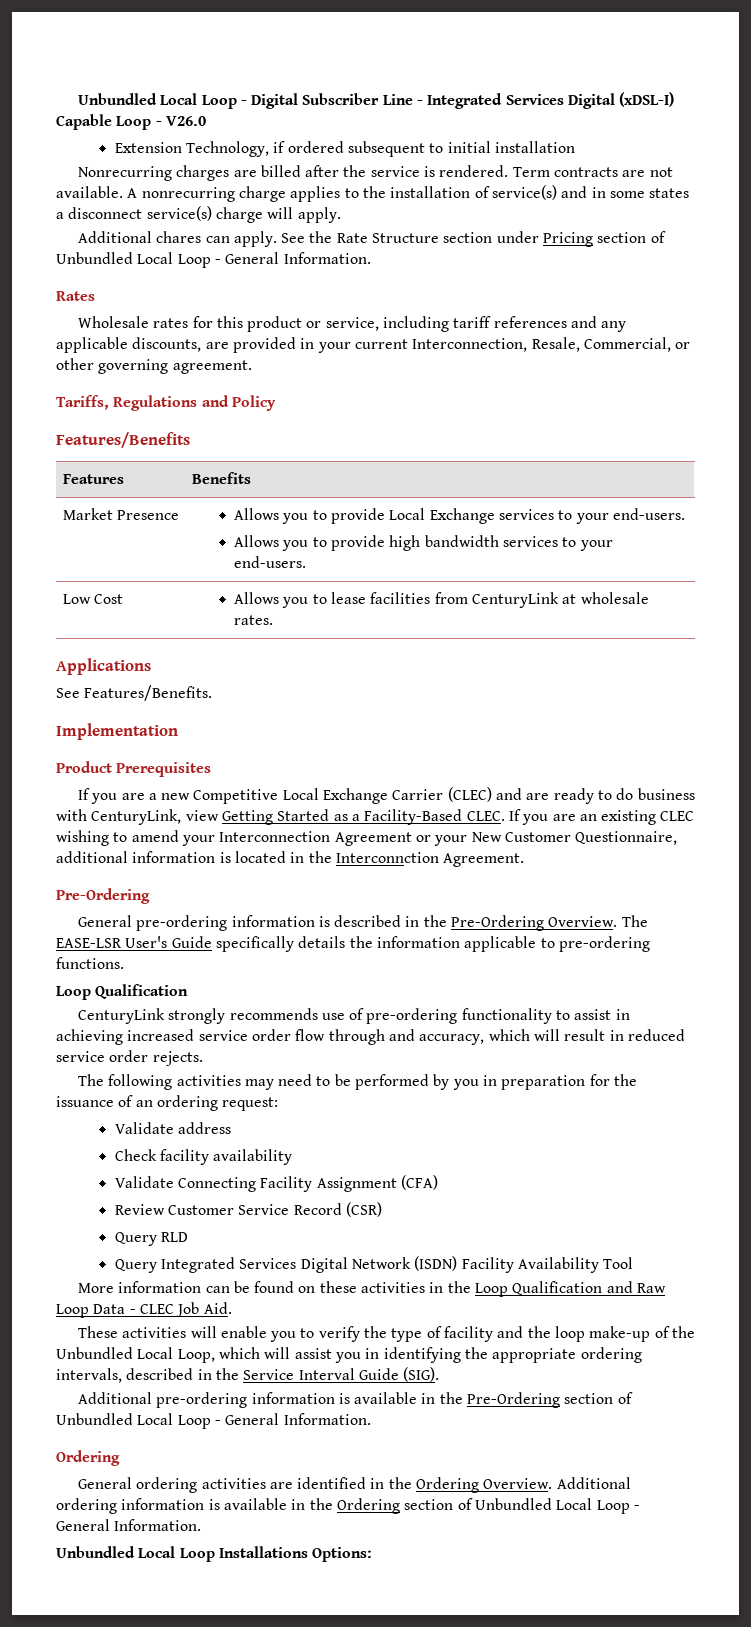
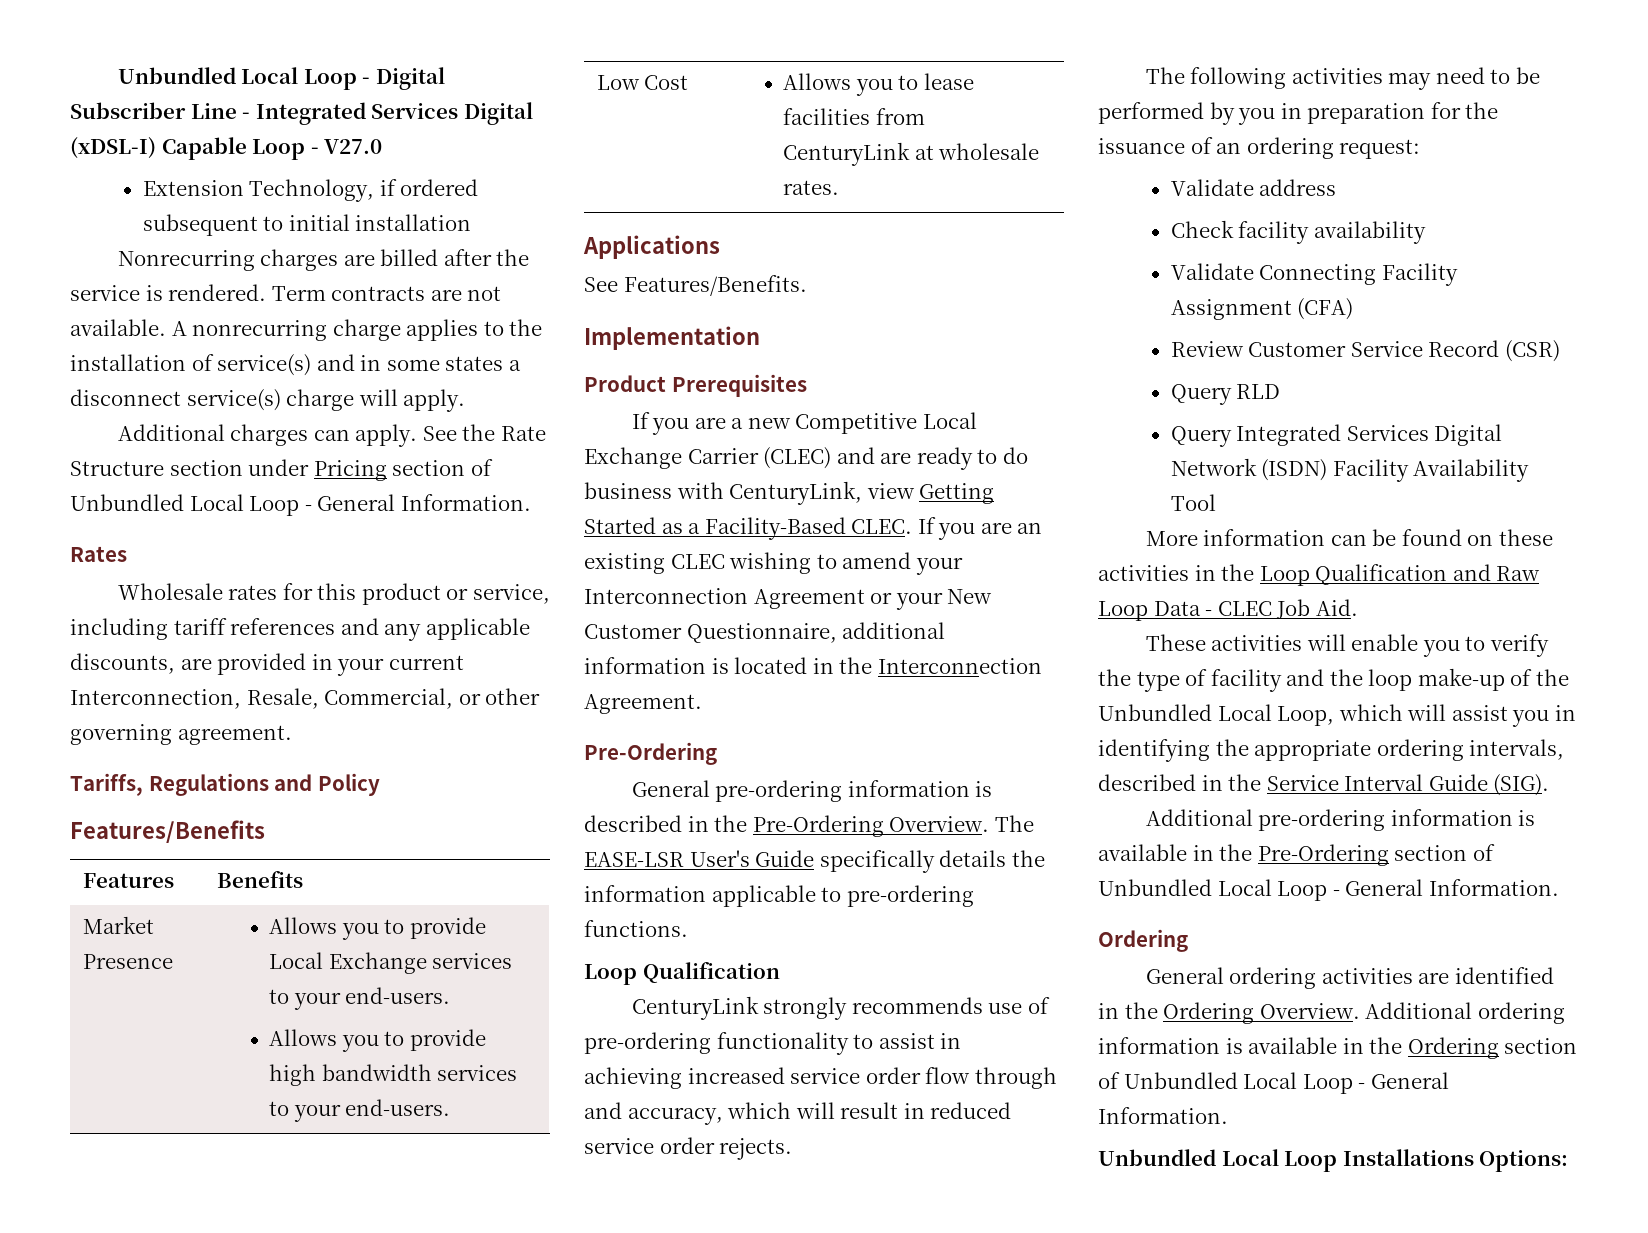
- Unbundled Local Loop - Digital Subscriber Line - Integrated Services Digital (xDSL-I) Capable Loop - V26.0
+ Unbundled Local Loop - Digital Subscriber Line - Integrated Services Digital (xDSL-I) Capable Loop - V27.0
- Additional chares can apply.
+ Additional charges can apply.
- If you are an existing CLEC wishing to amend your Interconnection Agreement or your New Customer Questionnaire, additional information is located in the Interconnction Agreement.
+ If you are an existing CLEC wishing to amend your Interconnection Agreement or your New Customer Questionnaire, additional information is located in the Interconnection Agreement.

